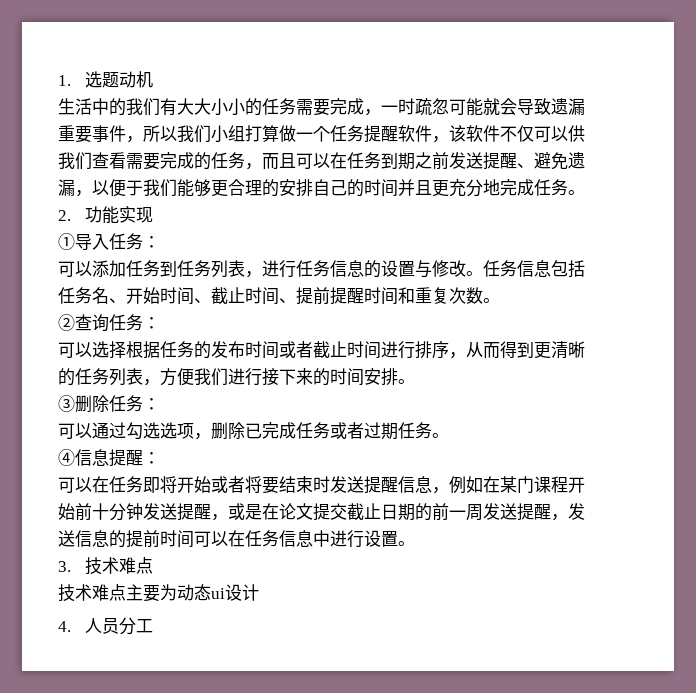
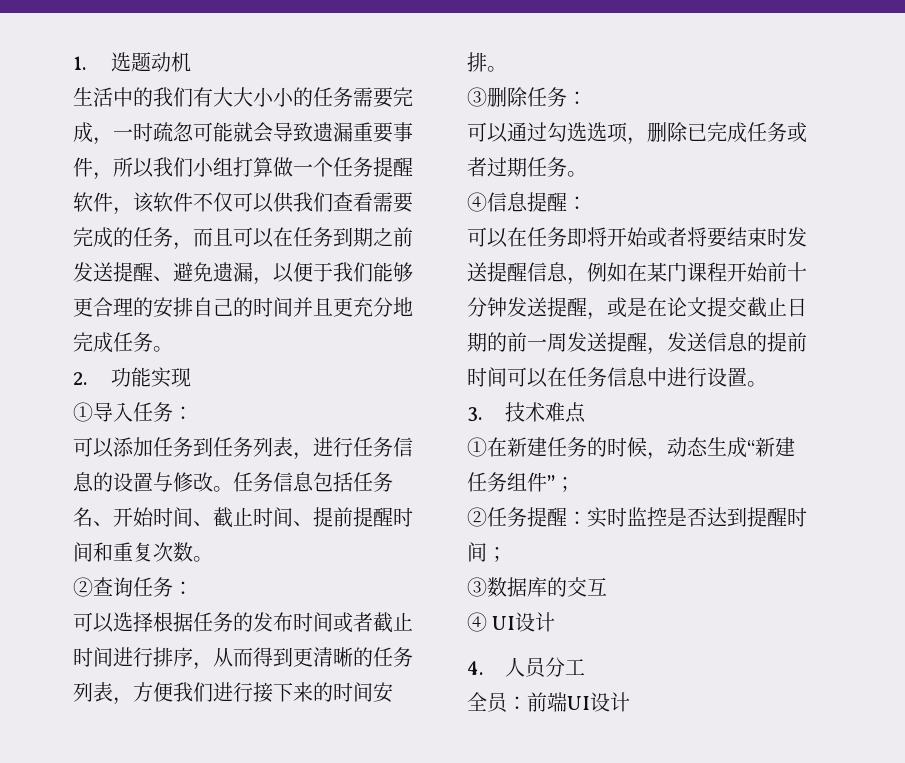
- 技术难点主要为动态ui设计
+ ①在新建任务的时候，动态生成“新建任务组件”；
+ ②任务提醒：实时监控是否达到提醒时间；
+ ③数据库的交互
+ ④ UI设计
+ 全员：前端UI设计

